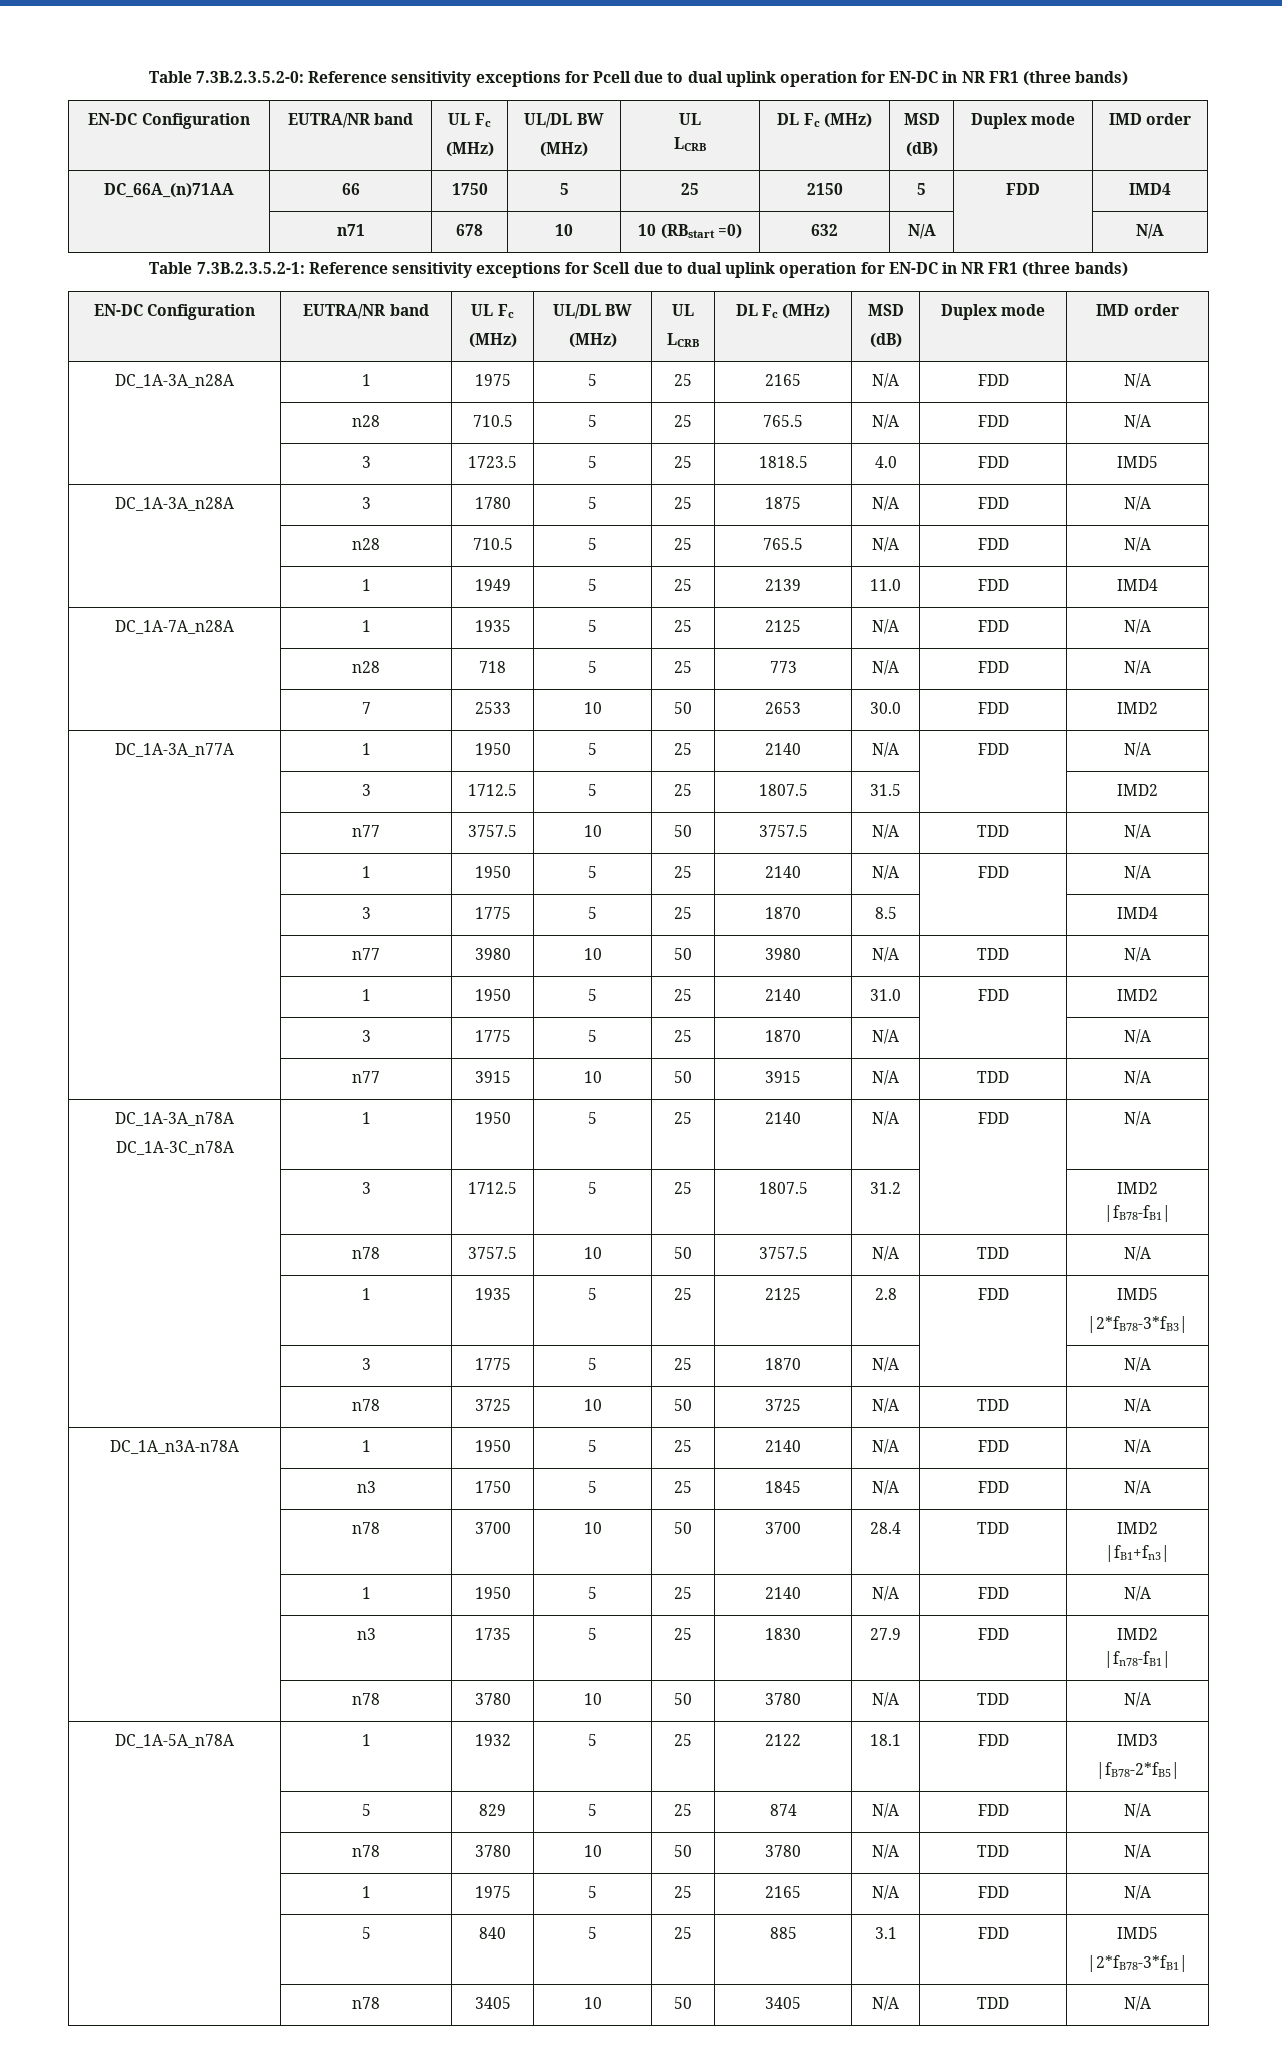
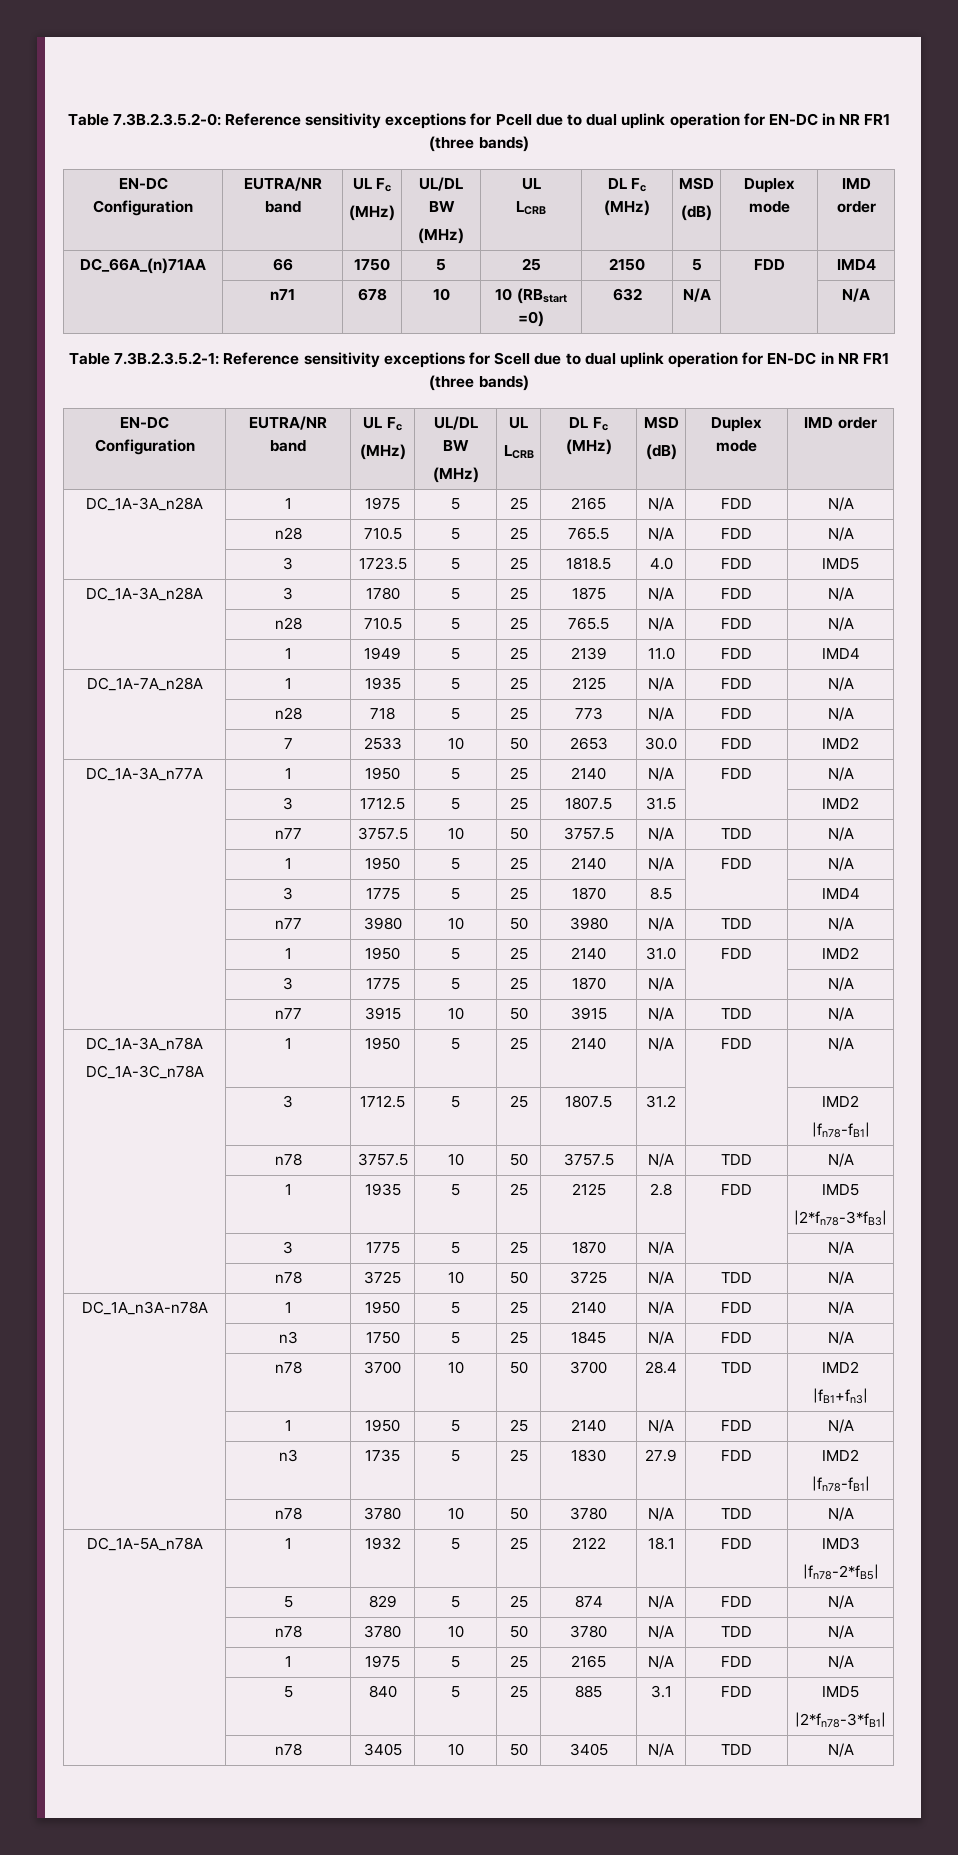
  | 3 | 1712.5 | 5 | 25 | 1807.5 | 31.2 | | IMD2
- |fB78-fB1|
+ |fn78-fB1|
  | 1 | 1935 | 5 | 25 | 2125 | 2.8 | FDD | IMD5
- |2*fB78-3*fB3|
+ |2*fn78-3*fB3|
  DC_1A-5A_n78A | 1 | 1932 | 5 | 25 | 2122 | 18.1 | FDD | IMD3
- |fB78-2*fB5|
+ |fn78-2*fB5|
  | 5 | 840 | 5 | 25 | 885 | 3.1 | FDD | IMD5
- |2*fB78-3*fB1|
+ |2*fn78-3*fB1|

